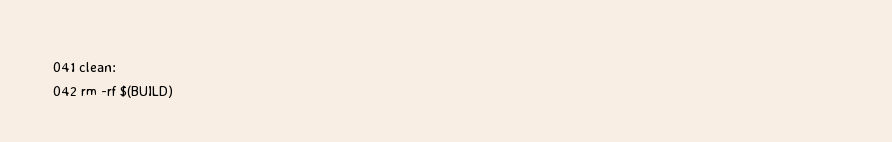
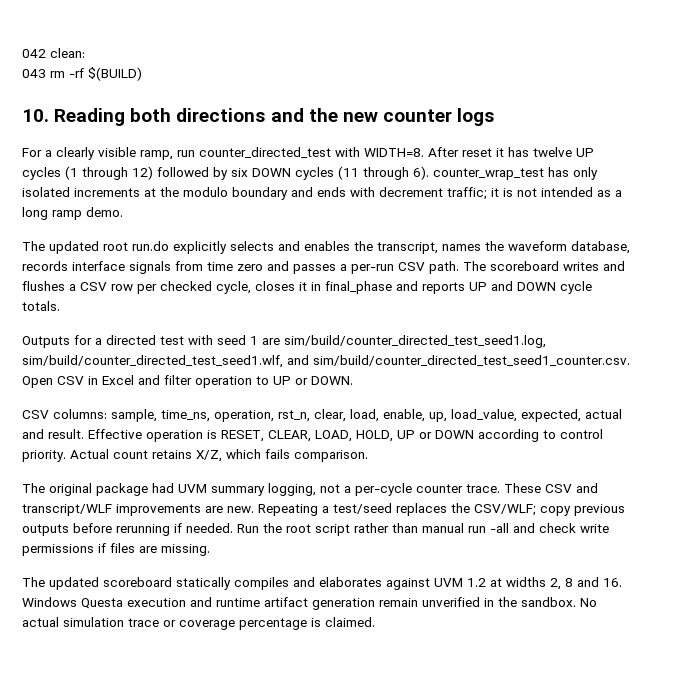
- 041 clean:
+ 042 clean:
- 042 rm -rf $(BUILD)
+ 043 rm -rf $(BUILD)
+ 10. Reading both directions and the new counter logs
+ For a clearly visible ramp, run counter_directed_test with WIDTH=8. After reset it has twelve UP cycles (1 through 12) followed by six DOWN cycles (11 through 6). counter_wrap_test has only isolated increments at the modulo boundary and ends with decrement traffic; it is not intended as a long ramp demo.
+ The updated root run.do explicitly selects and enables the transcript, names the waveform database, records interface signals from time zero and passes a per-run CSV path. The scoreboard writes and flushes a CSV row per checked cycle, closes it in final_phase and reports UP and DOWN cycle totals.
+ Outputs for a directed test with seed 1 are sim/build/counter_directed_test_seed1.log, sim/build/counter_directed_test_seed1.wlf, and sim/build/counter_directed_test_seed1_counter.csv. Open CSV in Excel and filter operation to UP or DOWN.
+ CSV columns: sample, time_ns, operation, rst_n, clear, load, enable, up, load_value, expected, actual and result. Effective operation is RESET, CLEAR, LOAD, HOLD, UP or DOWN according to control priority. Actual count retains X/Z, which fails comparison.
+ The original package had UVM summary logging, not a per-cycle counter trace. These CSV and transcript/WLF improvements are new. Repeating a test/seed replaces the CSV/WLF; copy previous outputs before rerunning if needed. Run the root script rather than manual run -all and check write permissions if files are missing.
+ The updated scoreboard statically compiles and elaborates against UVM 1.2 at widths 2, 8 and 16. Windows Questa execution and runtime artifact generation remain unverified in the sandbox. No actual simulation trace or coverage percentage is claimed.

